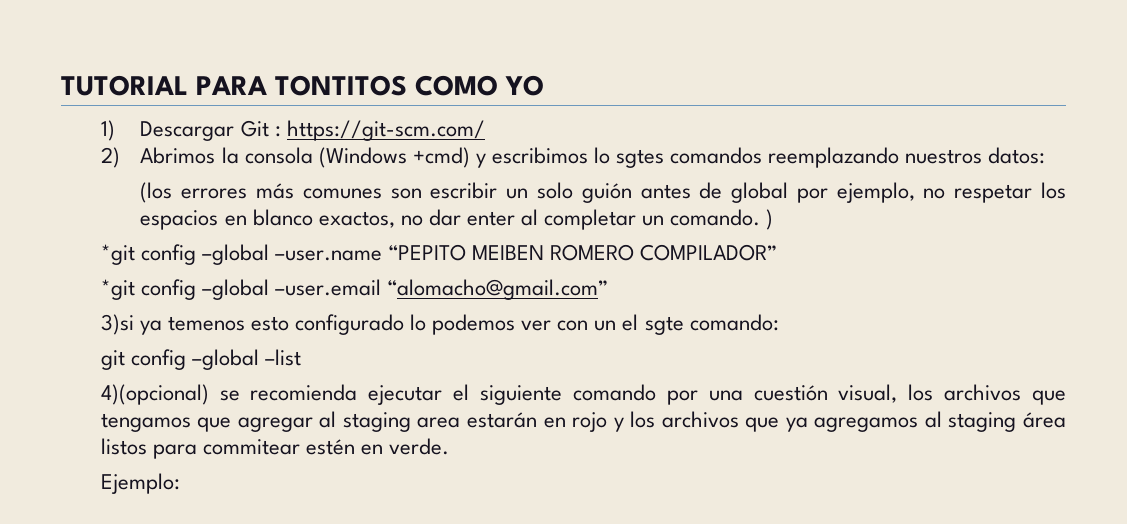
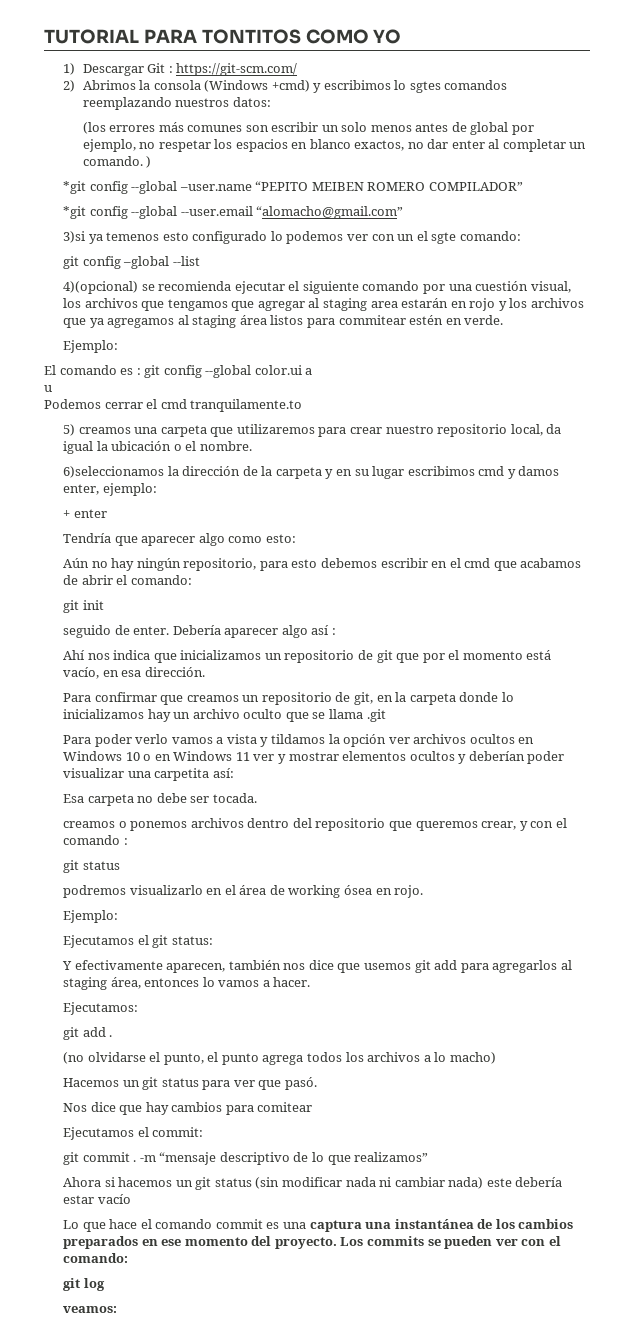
- (los errores más comunes son escribir un solo guión antes de global por ejemplo, no respetar los espacios en blanco exactos, no dar enter al completar un comando. )
+ (los errores más comunes son escribir un solo menos antes de global por ejemplo, no respetar los espacios en blanco exactos, no dar enter al completar un comando. )
- *git config –global –user.name “PEPITO MEIBEN ROMERO COMPILADOR”
+ *git config --global –user.name “PEPITO MEIBEN ROMERO COMPILADOR”
- *git config –global –user.email “alomacho@gmail.com”
+ *git config --global --user.email “alomacho@gmail.com”
- git config –global –list
+ git config –global --list
+ El comando es : git config --global color.ui a
+ u
+ Podemos cerrar el cmd tranquilamente.to
+ 5) creamos una carpeta que utilizaremos para crear nuestro repositorio local, da igual la ubicación o el nombre.
+ 6)seleccionamos la dirección de la carpeta y en su lugar escribimos cmd y damos enter, ejemplo:
+ + enter
+ Tendría que aparecer algo como esto:
+ Aún no hay ningún repositorio, para esto debemos escribir en el cmd que acabamos de abrir el comando:
+ git init
+ seguido de enter. Debería aparecer algo así :
+ Ahí nos indica que inicializamos un repositorio de git que por el momento está vacío, en esa dirección.
+ Para confirmar que creamos un repositorio de git, en la carpeta donde lo inicializamos hay un archivo oculto que se llama .git
+ Para poder verlo vamos a vista y tildamos la opción ver archivos ocultos en Windows 10 o en Windows 11 ver y mostrar elementos ocultos y deberían poder visualizar una carpetita así:
+ Esa carpeta no debe ser tocada.
+ creamos o ponemos archivos dentro del repositorio que queremos crear, y con el comando :
+ git status
+ podremos visualizarlo en el área de working ósea en rojo.
+ Ejemplo:
+ Ejecutamos el git status:
+ Y efectivamente aparecen, también nos dice que usemos git add para agregarlos al staging área, entonces lo vamos a hacer.
+ Ejecutamos:
+ git add .
+ (no olvidarse el punto, el punto agrega todos los archivos a lo macho)
+ Hacemos un git status para ver que pasó.
+ Nos dice que hay cambios para comitear
+ Ejecutamos el commit:
+ git commit . -m “mensaje descriptivo de lo que realizamos”
+ Ahora si hacemos un git status (sin modificar nada ni cambiar nada) este debería estar vacío
+ Lo que hace el comando commit es una captura una instantánea de los cambios preparados en ese momento del proyecto. Los commits se pueden ver con el comando:
+ git log
+ veamos:

